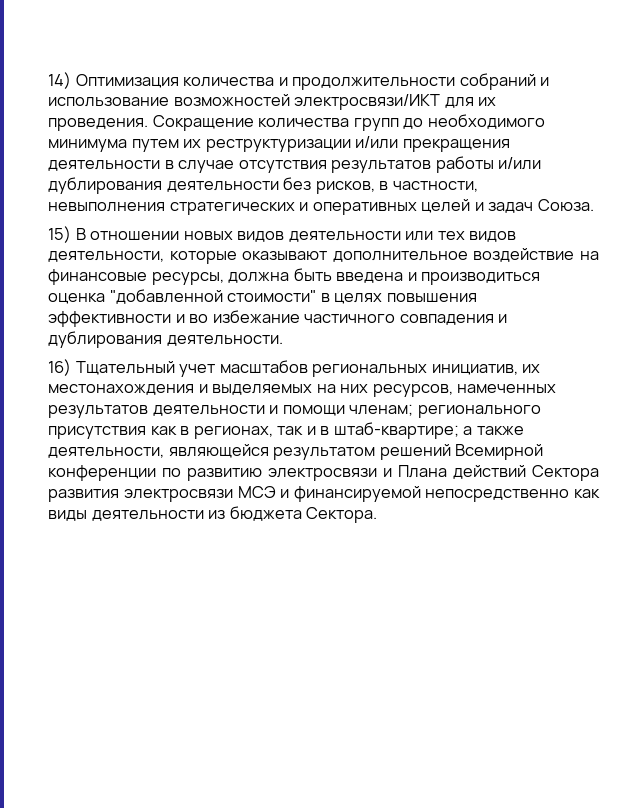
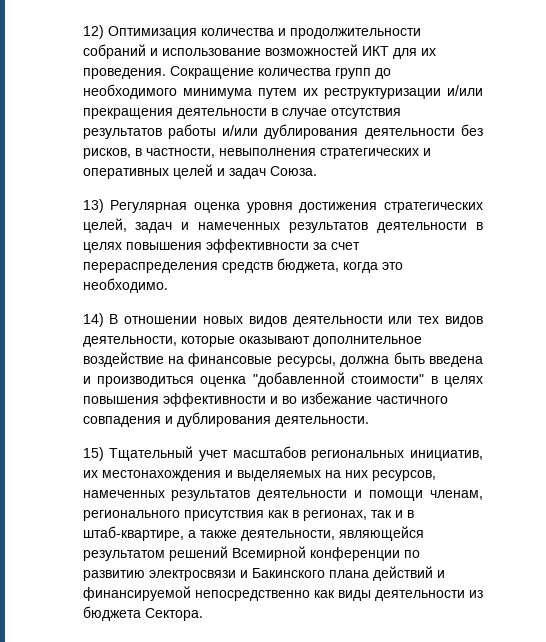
- 14) Оптимизация количества и продолжительности собраний и использование возможностей электросвязи/ИКТ для их проведения.
+ 12) Оптимизация количества и продолжительности собраний и использование возможностей ИКТ для их проведения.
- 15) В отношении новых видов деятельности или тех видов деятельности, которые оказывают дополнительное воздействие на финансовые ресурсы, должна быть введена и производиться оценка "добавленной стоимости" в целях повышения эффективности и во избежание частичного совпадения и дублирования деятельности.
+ 13) Регулярная оценка уровня достижения стратегических целей, задач и намеченных результатов деятельности в целях повышения эффективности за счет перераспределения средств бюджета, когда это необходимо.
+ 14) В отношении новых видов деятельности или тех видов деятельности, которые оказывают дополнительное воздействие на финансовые ресурсы, должна быть введена и производиться оценка "добавленной стоимости" в целях повышения эффективности и во избежание частичного совпадения и дублирования деятельности.
- 16) Тщательный учет масштабов региональных инициатив, их местонахождения и выделяемых на них ресурсов, намеченных результатов деятельности и помощи членам; регионального присутствия как в регионах, так и в штаб-квартире; а также деятельности, являющейся результатом решений Всемирной конференции по развитию электросвязи и Плана действий Сектора развития электросвязи МСЭ и финансируемой непосредственно как виды деятельности из бюджета Сектора.
+ 15) Тщательный учет масштабов региональных инициатив, их местонахождения и выделяемых на них ресурсов, намеченных результатов деятельности и помощи членам, регионального присутствия как в регионах, так и в штаб-квартире, а также деятельности, являющейся результатом решений Всемирной конференции по развитию электросвязи и Бакинского плана действий и финансируемой непосредственно как виды деятельности из бюджета Сектора.

